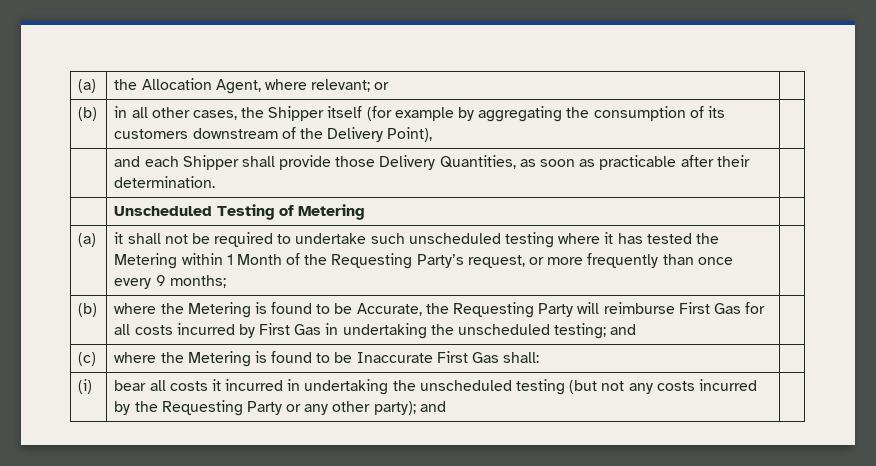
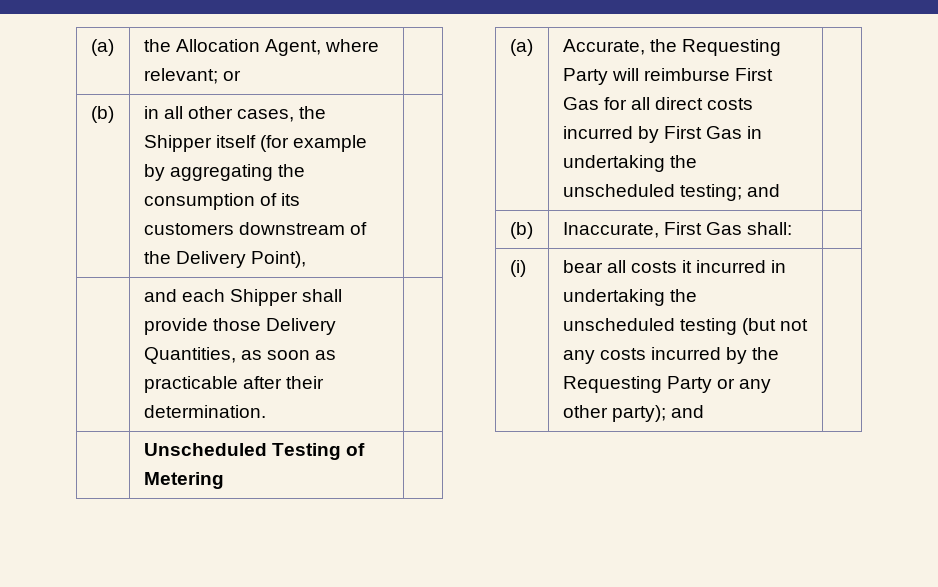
- (a) | it shall not be required to undertake such unscheduled testing where it has tested the Metering within 1 Month of the Requesting Party’s request, or more frequently than once every 9 months; |
- (b) | where the Metering is found to be Accurate, the Requesting Party will reimburse First Gas for all costs incurred by First Gas in undertaking the unscheduled testing; and |
+ (a) | Accurate, the Requesting Party will reimburse First Gas for all direct costs incurred by First Gas in undertaking the unscheduled testing; and |
- (c) | where the Metering is found to be Inaccurate First Gas shall: |
+ (b) | Inaccurate, First Gas shall: |

